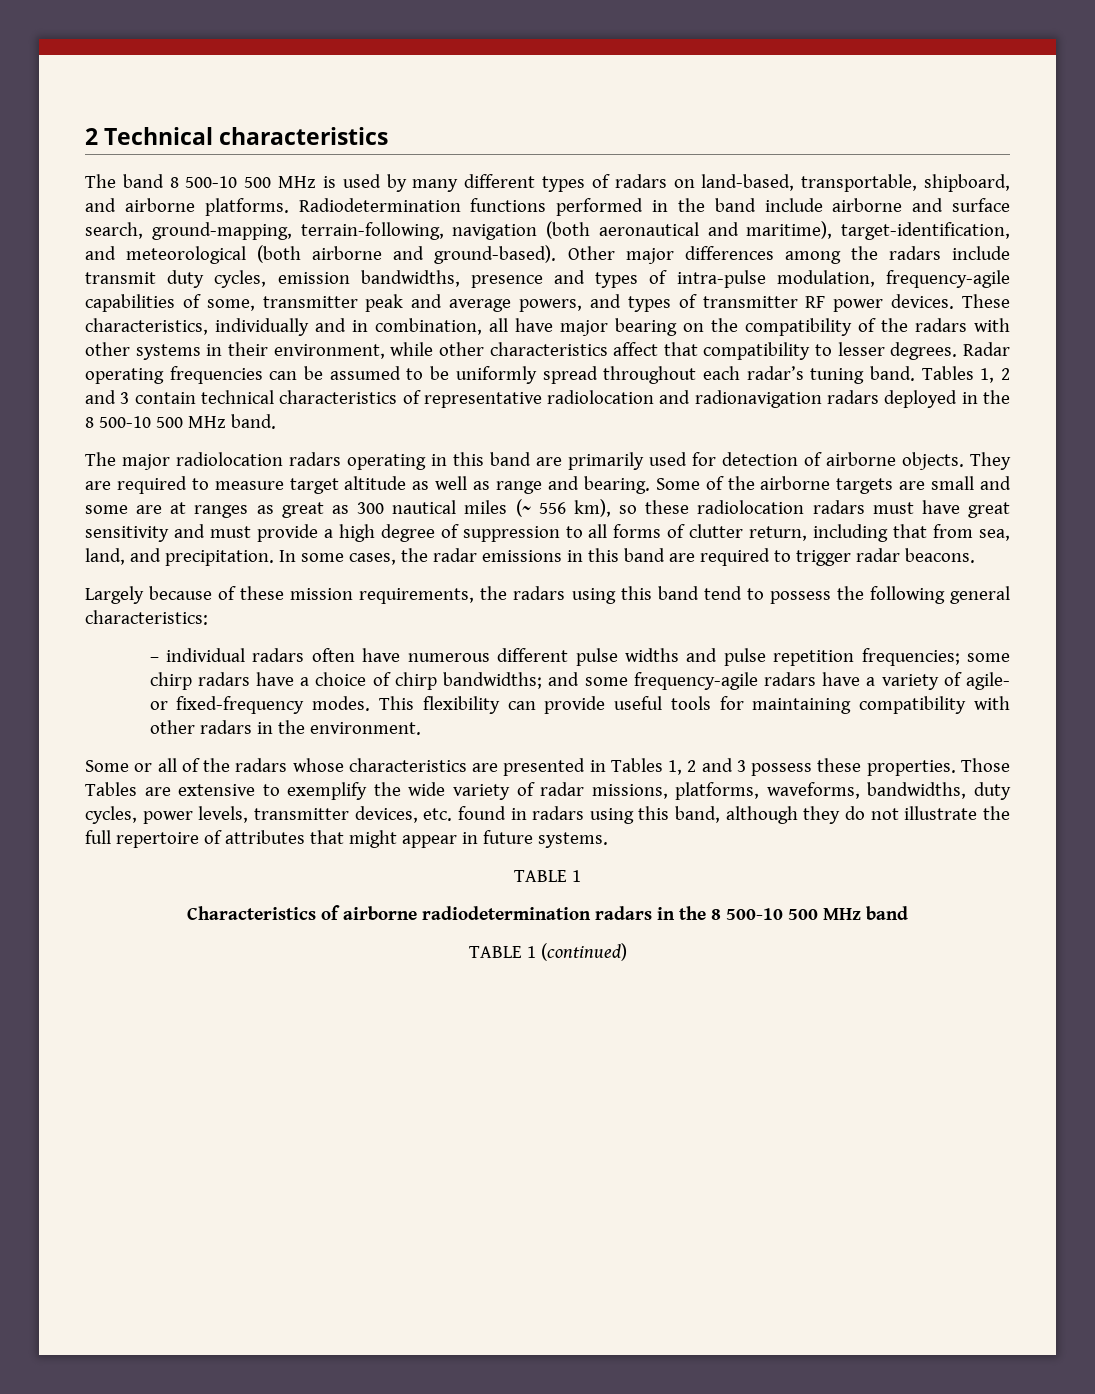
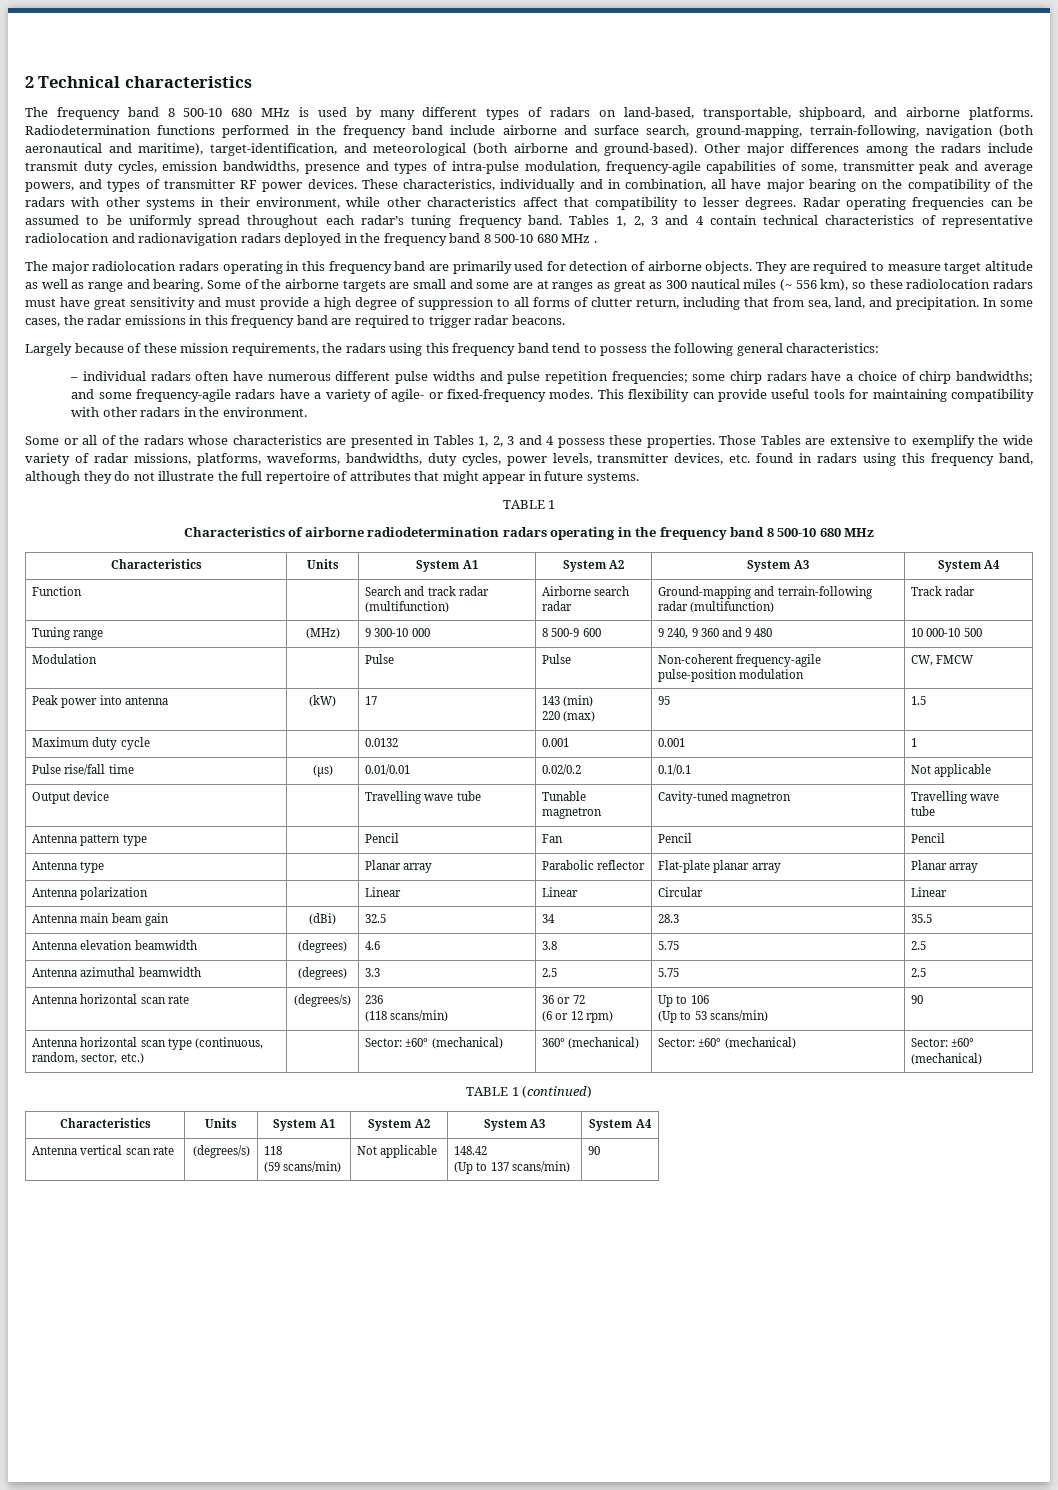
- The band 8 500-10 500 MHz is used by many different types of radars on land-based, transportable, shipboard, and airborne platforms.
+ The frequency band 8 500-10 680 MHz is used by many different types of radars on land-based, transportable, shipboard, and airborne platforms.
- Radiodetermination functions performed in the band include airborne and surface search, ground-mapping, terrain-following, navigation (both aeronautical and maritime), target-identification, and meteorological (both airborne and ground-based).
+ Radiodetermination functions performed in the frequency band include airborne and surface search, ground-mapping, terrain-following, navigation (both aeronautical and maritime), target-identification, and meteorological (both airborne and ground-based).
- Radar operating frequencies can be assumed to be uniformly spread throughout each radar’s tuning band.
+ Radar operating frequencies can be assumed to be uniformly spread throughout each radar’s tuning frequency band.
- Tables 1, 2 and 3 contain technical characteristics of representative radiolocation and radionavigation radars deployed in the 8 500-10 500 MHz band.
+ Tables 1, 2, 3 and 4 contain technical characteristics of representative radiolocation and radionavigation radars deployed in the frequency band 8 500-10 680 MHz .
- The major radiolocation radars operating in this band are primarily used for detection of airborne objects.
+ The major radiolocation radars operating in this frequency band are primarily used for detection of airborne objects.
- In some cases, the radar emissions in this band are required to trigger radar beacons.
+ In some cases, the radar emissions in this frequency band are required to trigger radar beacons.
- Largely because of these mission requirements, the radars using this band tend to possess the following general characteristics:
+ Largely because of these mission requirements, the radars using this frequency band tend to possess the following general characteristics:
- Some or all of the radars whose characteristics are presented in Tables 1, 2 and 3 possess these properties.
+ Some or all of the radars whose characteristics are presented in Tables 1, 2, 3 and 4 possess these properties.
- Those Tables are extensive to exemplify the wide variety of radar missions, platforms, waveforms, bandwidths, duty cycles, power levels, transmitter devices, etc. found in radars using this band, although they do not illustrate the full repertoire of attributes that might appear in future systems.
+ Those Tables are extensive to exemplify the wide variety of radar missions, platforms, waveforms, bandwidths, duty cycles, power levels, transmitter devices, etc. found in radars using this frequency band, although they do not illustrate the full repertoire of attributes that might appear in future systems.
- Characteristics of airborne radiodetermination radars in the 8 500-10 500 MHz band
+ Characteristics of airborne radiodetermination radars operating in the frequency band 8 500-10 680 MHz
+ Characteristics | Units | System A1 | System A2 | System A3 | System A4
+ Function | | Search and track radar (multifunction) | Airborne search radar | Ground-mapping and terrain-following radar (multifunction) | Track radar
+ Tuning range | (MHz) | 9 300-10 000 | 8 500-9 600 | 9 240, 9 360 and 9 480 | 10 000-10 500
+ Modulation | | Pulse | Pulse | Non-coherent frequency-agile pulse-position modulation | CW, FMCW
+ Peak power into antenna | (kW) | 17 | 143 (min)
+ 220 (max) | 95 | 1.5
+ Maximum duty cycle | | 0.0132 | 0.001 | 0.001 | 1
+ Pulse rise/fall time | (μs) | 0.01/0.01 | 0.02/0.2 | 0.1/0.1 | Not applicable
+ Output device | | Travelling wave tube | Tunable magnetron | Cavity-tuned magnetron | Travelling wave tube
+ Antenna pattern type | | Pencil | Fan | Pencil | Pencil
+ Antenna type | | Planar array | Parabolic reflector | Flat-plate planar array | Planar array
+ Antenna polarization | | Linear | Linear | Circular | Linear
+ Antenna main beam gain | (dBi) | 32.5 | 34 | 28.3 | 35.5
+ Antenna elevation beamwidth | (degrees) | 4.6 | 3.8 | 5.75 | 2.5
+ Antenna azimuthal beamwidth | (degrees) | 3.3 | 2.5 | 5.75 | 2.5
+ Antenna horizontal scan rate | (degrees/s) | 236
+ (118 scans/min) | 36 or 72
+ (6 or 12 rpm) | Up to 106
+ (Up to 53 scans/min) | 90
+ Antenna horizontal scan type (continuous, random, sector, etc.) | | Sector: ±60° (mechanical) | 360° (mechanical) | Sector: ±60° (mechanical) | Sector: ±60° (mechanical)
  TABLE 1 (continued)
+ Characteristics | Units | System A1 | System A2 | System A3 | System A4
+ Antenna vertical scan rate | (degrees/s) | 118
+ (59 scans/min) | Not applicable | 148.42
+ (Up to 137 scans/min) | 90

